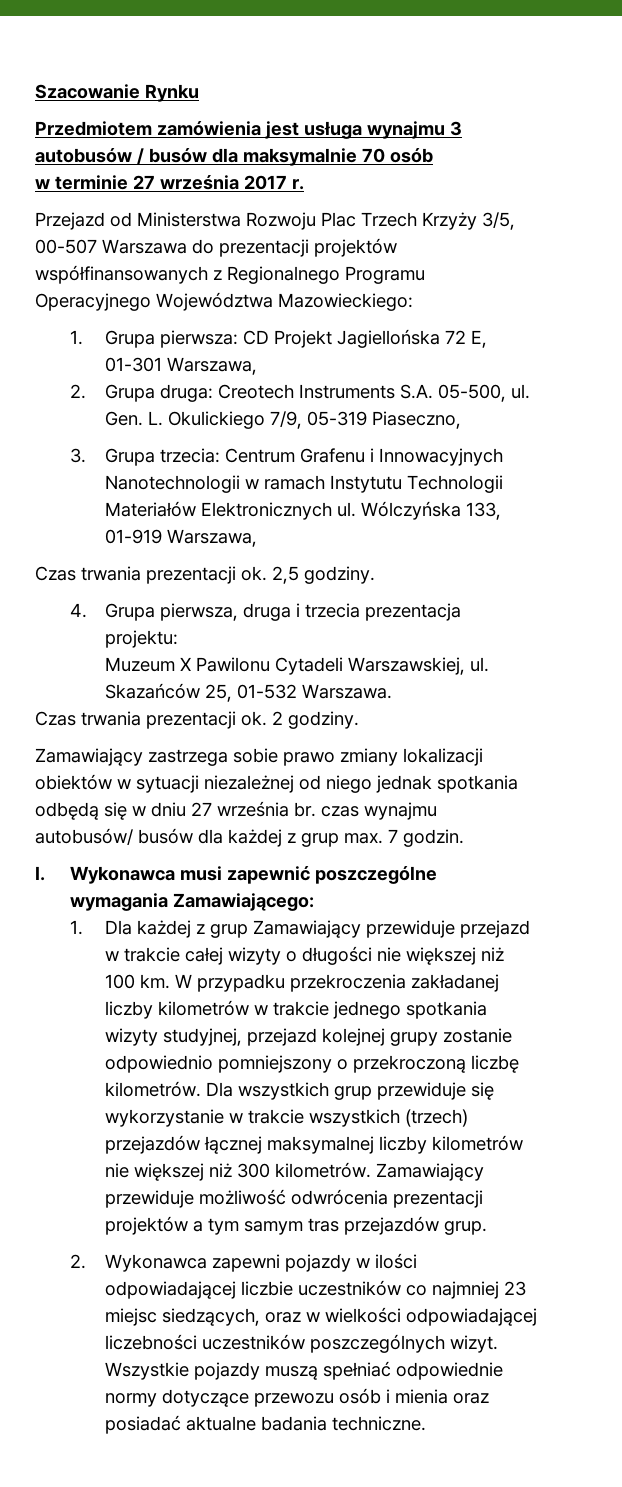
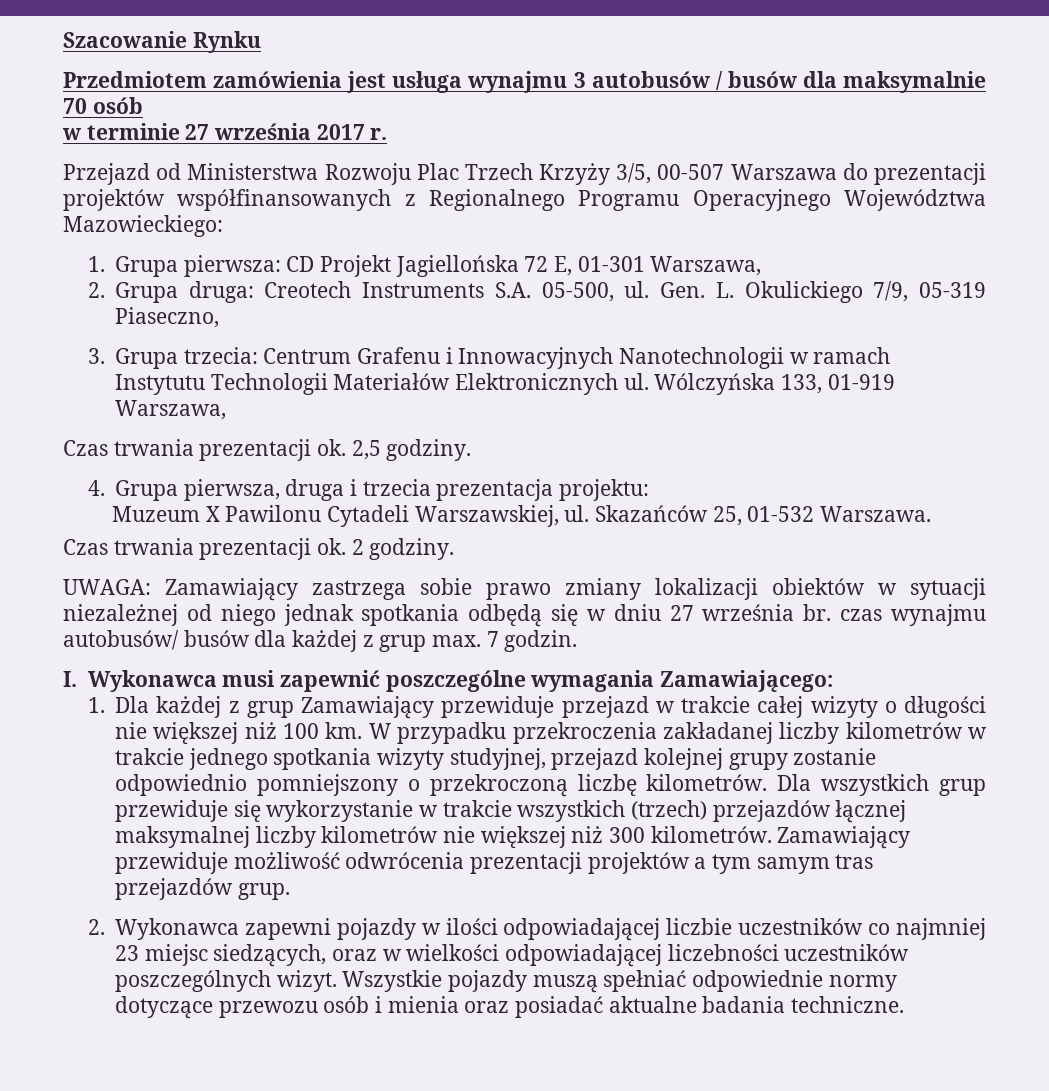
- Zamawiający zastrzega sobie prawo zmiany lokalizacji obiektów w sytuacji niezależnej od niego jednak spotkania odbędą się w dniu 27 września br. czas wynajmu autobusów/ busów dla każdej z grup max. 7 godzin.
+ UWAGA: Zamawiający zastrzega sobie prawo zmiany lokalizacji obiektów w sytuacji niezależnej od niego jednak spotkania odbędą się w dniu 27 września br. czas wynajmu autobusów/ busów dla każdej z grup max. 7 godzin.

